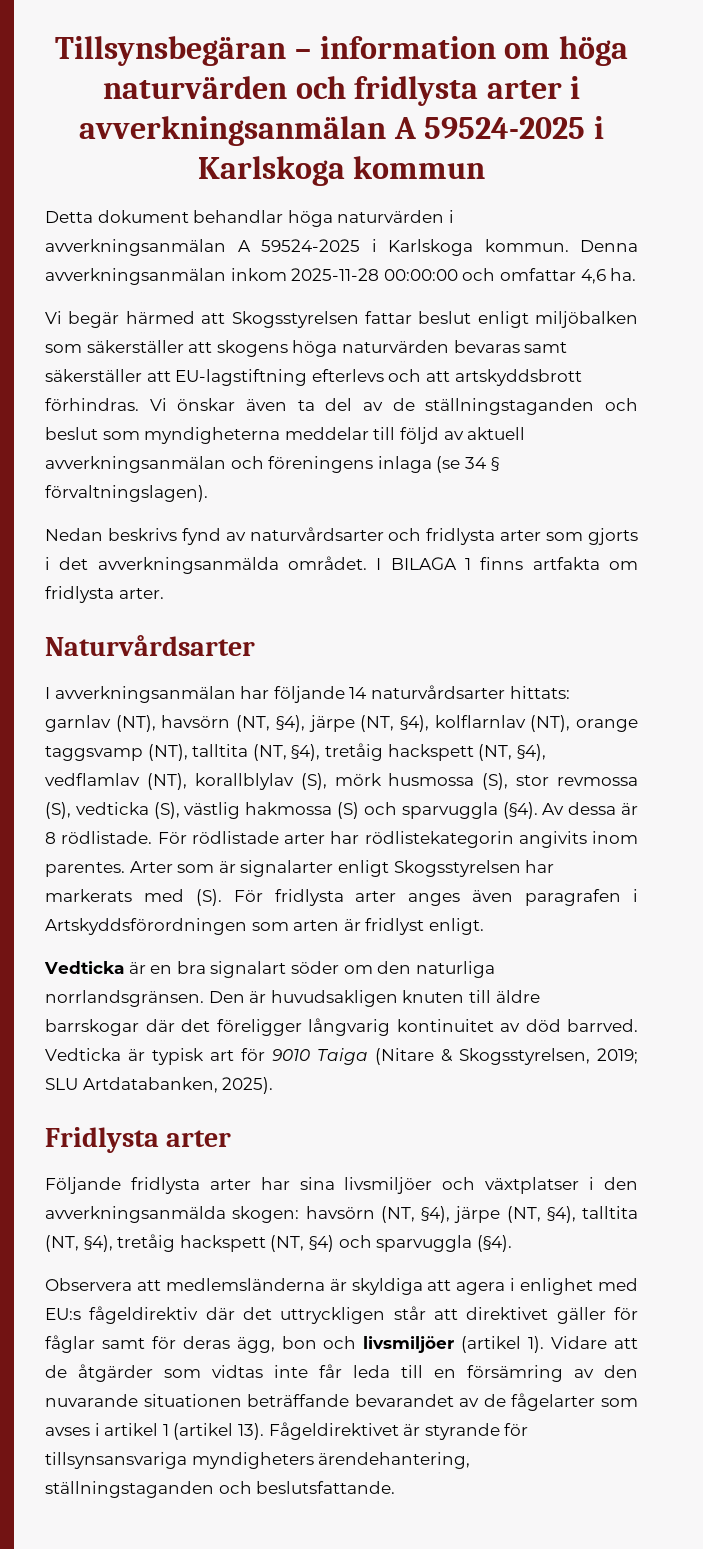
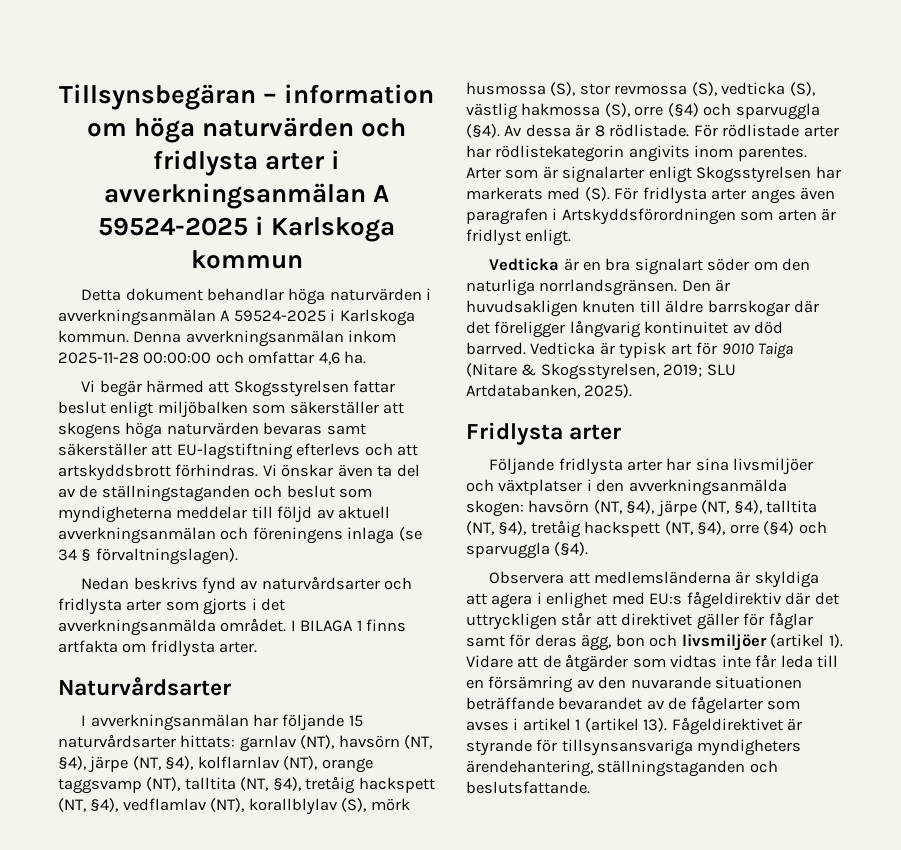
- I avverkningsanmälan har följande 14 naturvårdsarter hittats: garnlav (NT), havsörn (NT, §4), järpe (NT, §4), kolflarnlav (NT), orange taggsvamp (NT), talltita (NT, §4), tretåig hackspett (NT, §4), vedflamlav (NT), korallblylav (S), mörk husmossa (S), stor revmossa (S), vedticka (S), västlig hakmossa (S) och sparvuggla (§4).
+ I avverkningsanmälan har följande 15 naturvårdsarter hittats: garnlav (NT), havsörn (NT, §4), järpe (NT, §4), kolflarnlav (NT), orange taggsvamp (NT), talltita (NT, §4), tretåig hackspett (NT, §4), vedflamlav (NT), korallblylav (S), mörk husmossa (S), stor revmossa (S), vedticka (S), västlig hakmossa (S), orre (§4) och sparvuggla (§4).
- Följande fridlysta arter har sina livsmiljöer och växtplatser i den avverkningsanmälda skogen: havsörn (NT, §4), järpe (NT, §4), talltita (NT, §4), tretåig hackspett (NT, §4) och sparvuggla (§4).
+ Följande fridlysta arter har sina livsmiljöer och växtplatser i den avverkningsanmälda skogen: havsörn (NT, §4), järpe (NT, §4), talltita (NT, §4), tretåig hackspett (NT, §4), orre (§4) och sparvuggla (§4).

